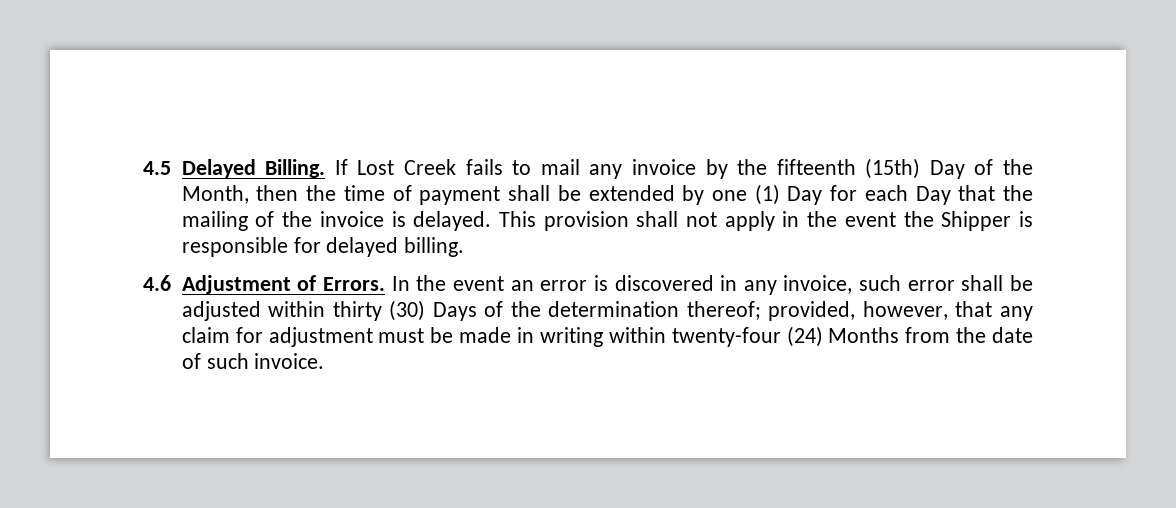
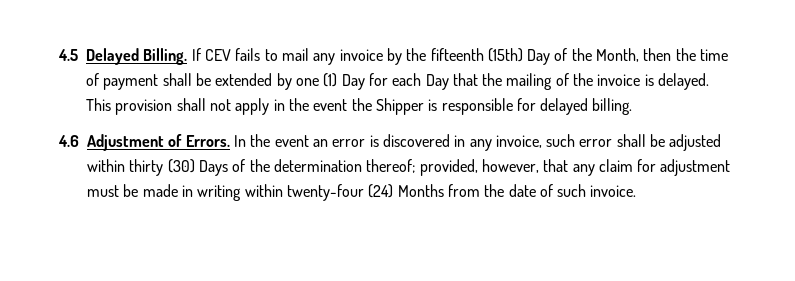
- If Lost Creek fails to mail any invoice by the fifteenth (15th) Day of the Month, then the time of payment shall be extended by one (1) Day for each Day that the mailing of the invoice is delayed.
+ If CEV fails to mail any invoice by the fifteenth (15th) Day of the Month, then the time of payment shall be extended by one (1) Day for each Day that the mailing of the invoice is delayed.

